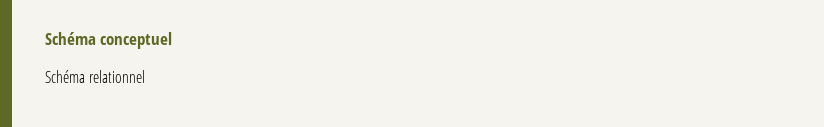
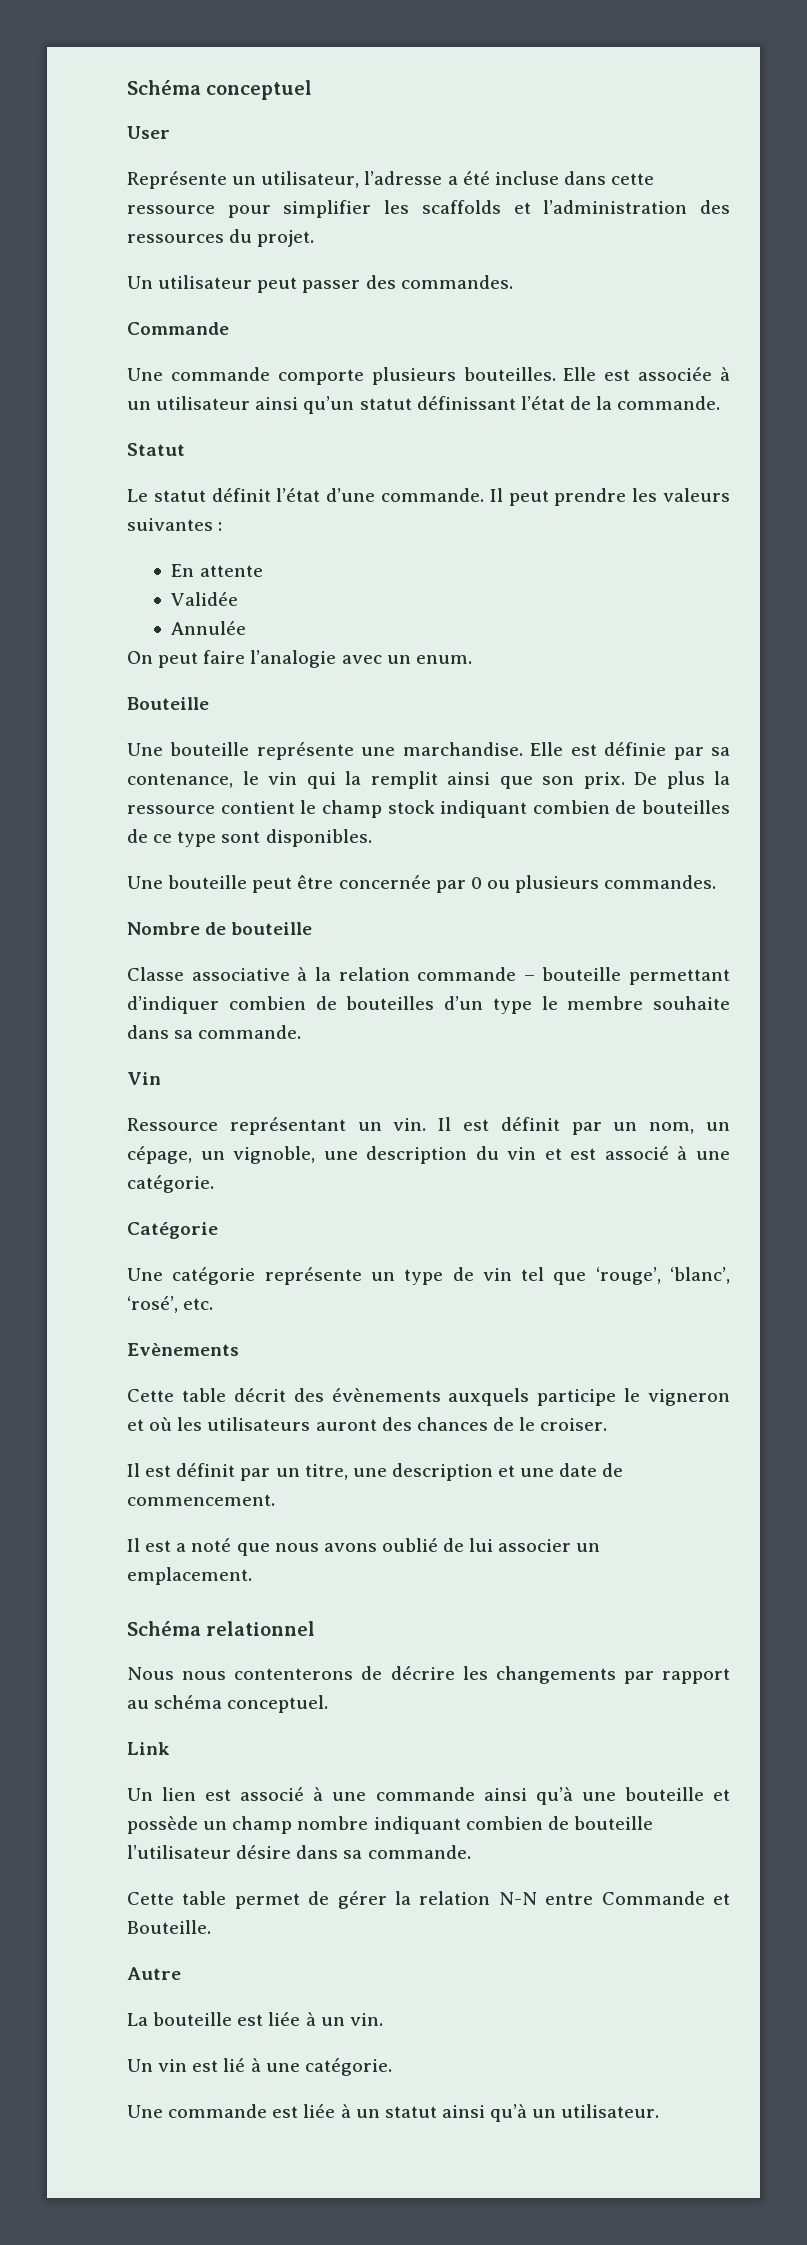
+ User
+ Représente un utilisateur, l’adresse a été incluse dans cette ressource pour simplifier les scaffolds et l’administration des ressources du projet.
+ Un utilisateur peut passer des commandes.
+ Commande
+ Une commande comporte plusieurs bouteilles. Elle est associée à un utilisateur ainsi qu’un statut définissant l’état de la commande.
+ Statut
+ Le statut définit l’état d’une commande. Il peut prendre les valeurs suivantes :
+ En attente
+ Validée
+ Annulée
+ On peut faire l’analogie avec un enum.
+ Bouteille
+ Une bouteille représente une marchandise. Elle est définie par sa contenance, le vin qui la remplit ainsi que son prix. De plus la ressource contient le champ stock indiquant combien de bouteilles de ce type sont disponibles.
+ Une bouteille peut être concernée par 0 ou plusieurs commandes.
+ Nombre de bouteille
+ Classe associative à la relation commande – bouteille permettant d’indiquer combien de bouteilles d’un type le membre souhaite dans sa commande.
+ Vin
+ Ressource représentant un vin. Il est définit par un nom, un cépage, un vignoble, une description du vin et est associé à une catégorie.
+ Catégorie
+ Une catégorie représente un type de vin tel que ‘rouge’, ‘blanc’, ‘rosé’, etc.
+ Evènements
+ Cette table décrit des évènements auxquels participe le vigneron et où les utilisateurs auront des chances de le croiser.
+ Il est définit par un titre, une description et une date de commencement.
+ Il est a noté que nous avons oublié de lui associer un emplacement.
  Schéma relationnel
+ Nous nous contenterons de décrire les changements par rapport au schéma conceptuel.
+ Link
+ Un lien est associé à une commande ainsi qu’à une bouteille et possède un champ nombre indiquant combien de bouteille l’utilisateur désire dans sa commande.
+ Cette table permet de gérer la relation N-N entre Commande et Bouteille.
+ Autre
+ La bouteille est liée à un vin.
+ Un vin est lié à une catégorie.
+ Une commande est liée à un statut ainsi qu’à un utilisateur.

